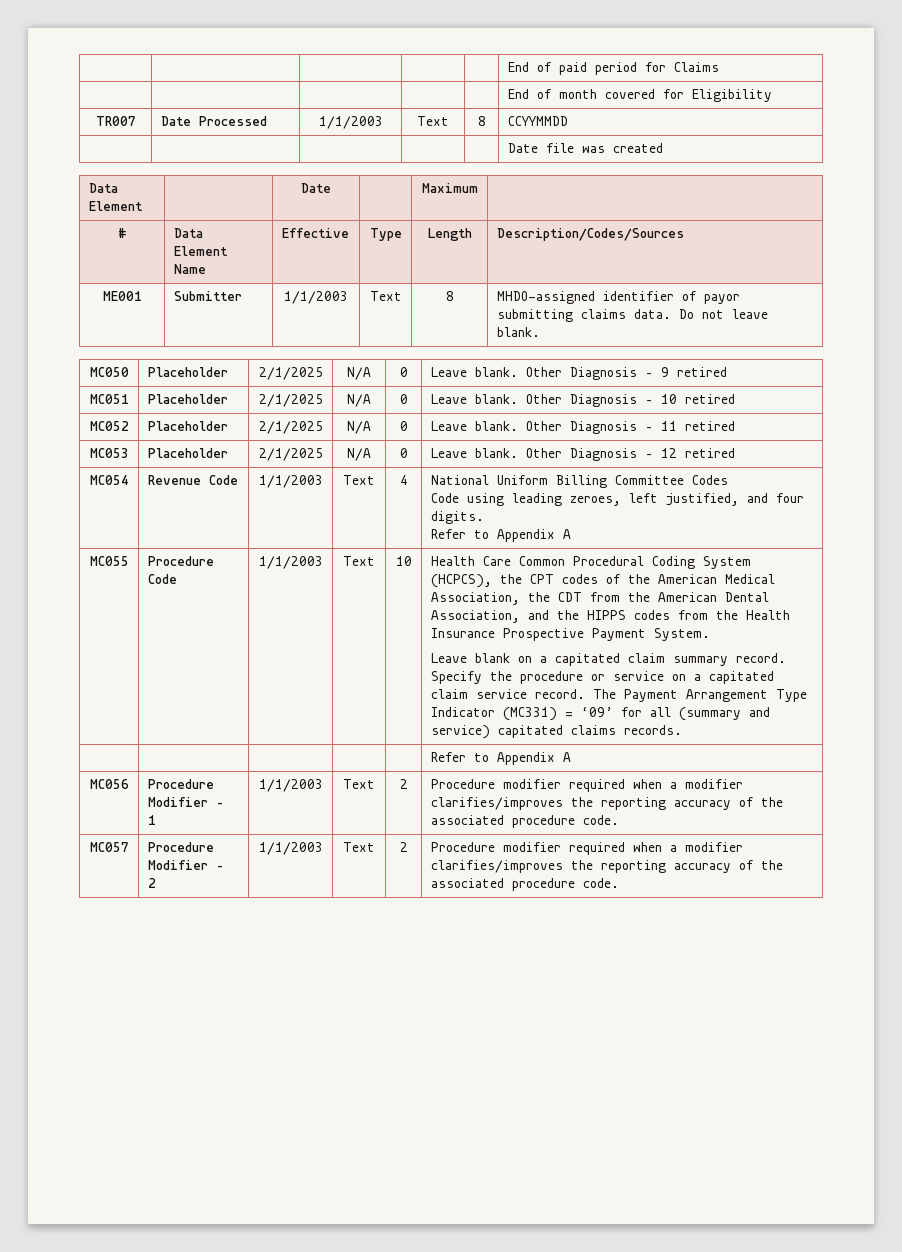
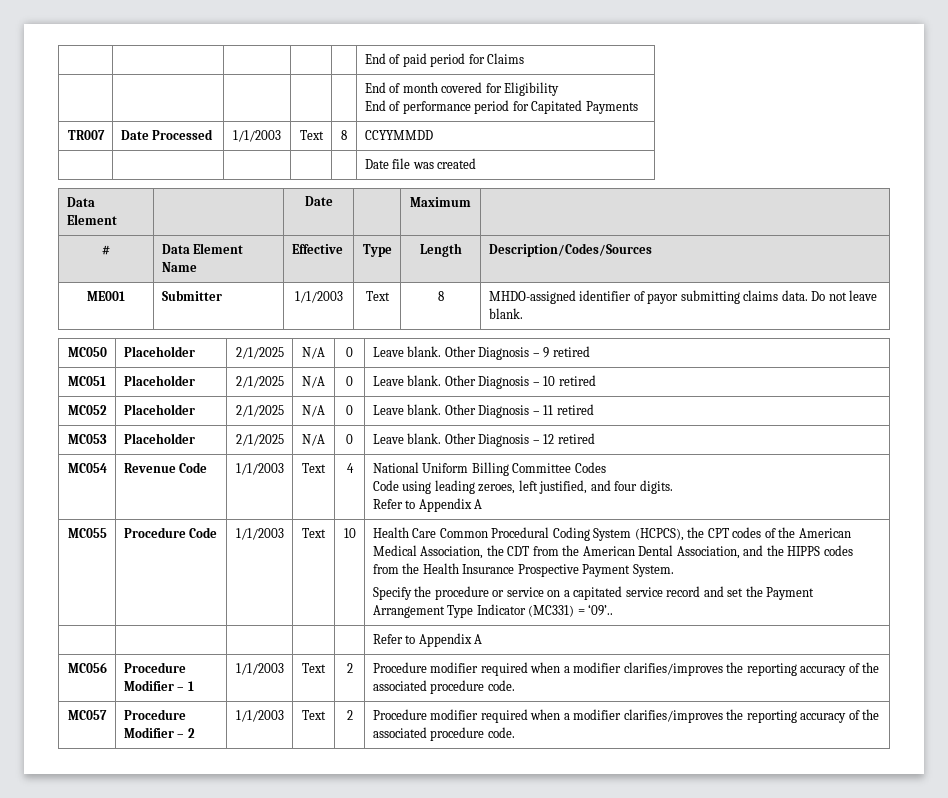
  | | | | | End of month covered for Eligibility
+ End of performance period for Capitated Payments
- Leave blank on a capitated claim summary record. Specify the procedure or service on a capitated claim service record. The Payment Arrangement Type Indicator (MC331) = ‘09’ for all (summary and service) capitated claims records.
+ Specify the procedure or service on a capitated service record and set the Payment Arrangement Type Indicator (MC331) = ‘09’..

